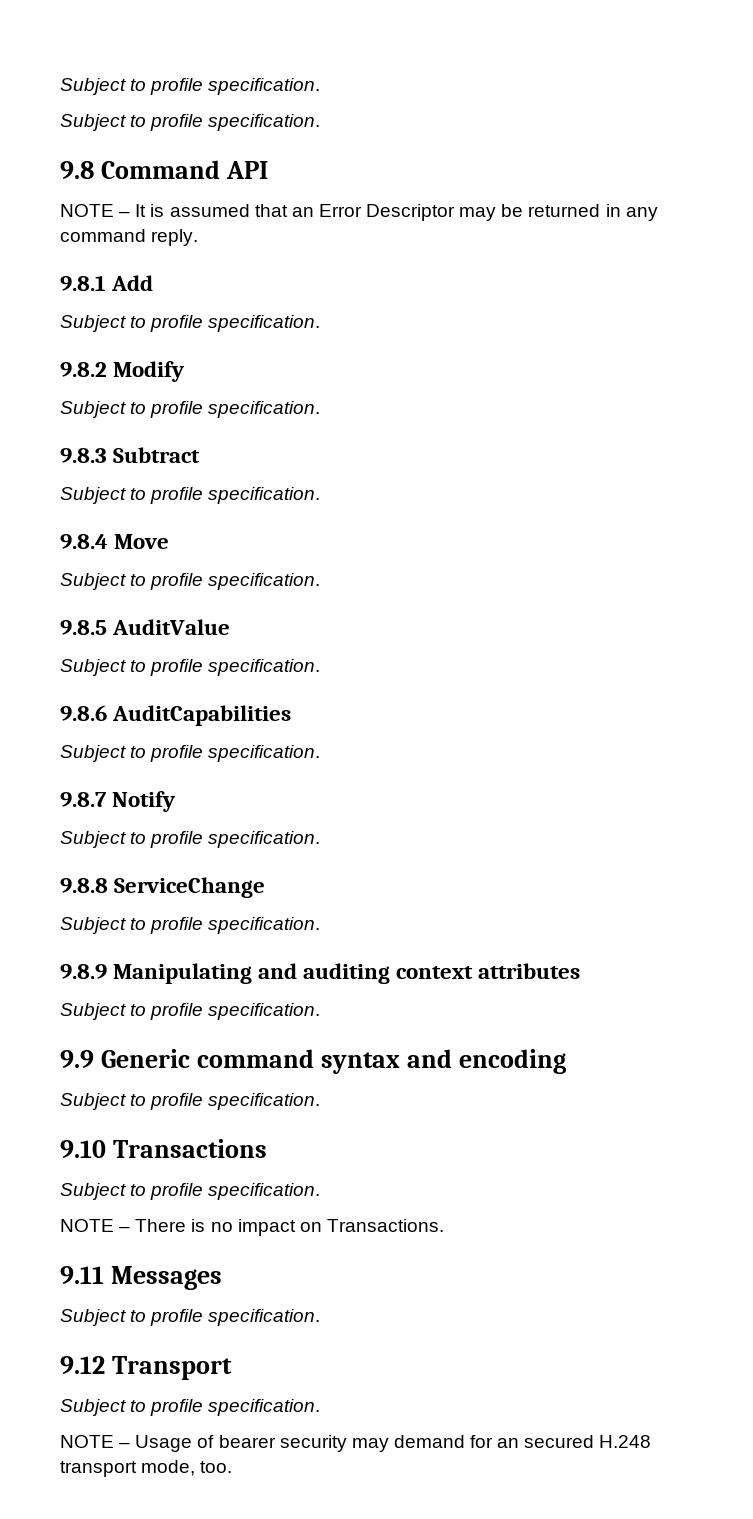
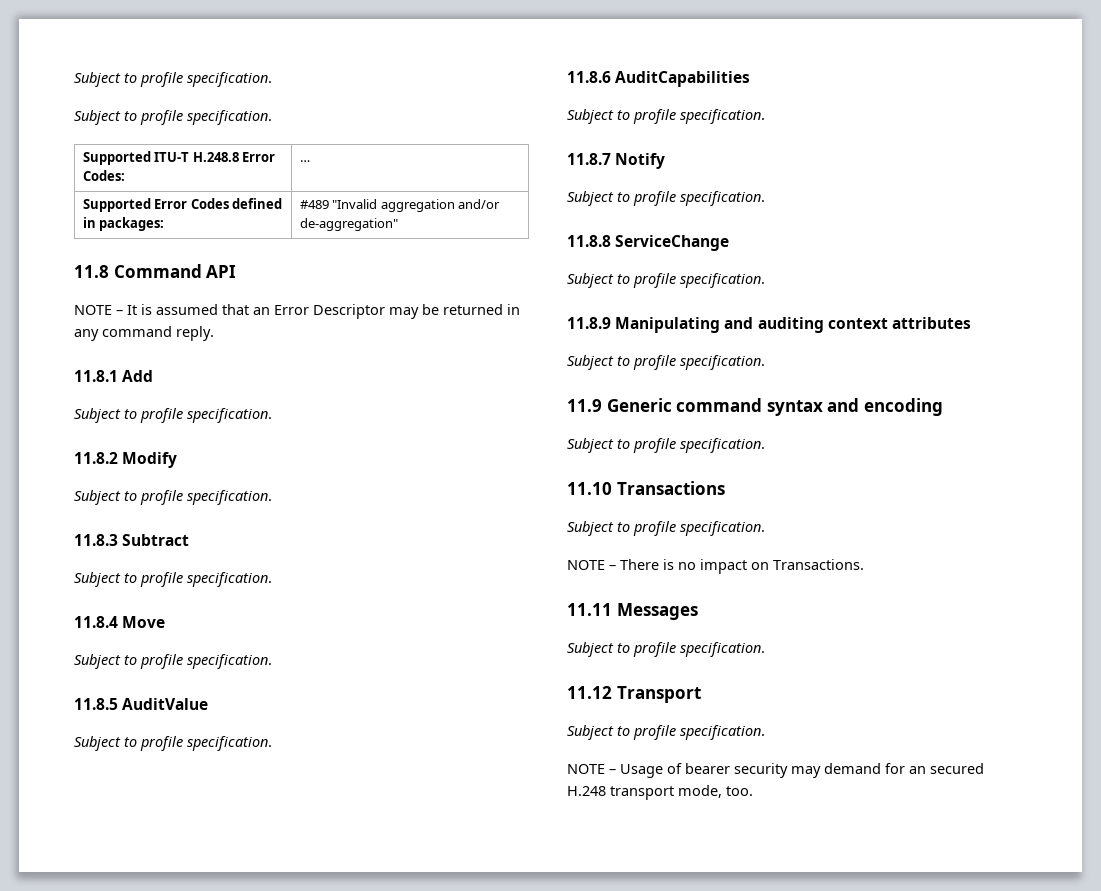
- 9.8 Command API
+ Supported ITU-T H.248.8 Error Codes: | …
+ Supported Error Codes defined in packages: | #489 "Invalid aggregation and/or de-aggregation"
+ 11.8 Command API
- 9.8.1 Add
+ 11.8.1 Add
- 9.8.2 Modify
+ 11.8.2 Modify
- 9.8.3 Subtract
+ 11.8.3 Subtract
- 9.8.4 Move
+ 11.8.4 Move
- 9.8.5 AuditValue
+ 11.8.5 AuditValue
- 9.8.6 AuditCapabilities
+ 11.8.6 AuditCapabilities
- 9.8.7 Notify
+ 11.8.7 Notify
- 9.8.8 ServiceChange
+ 11.8.8 ServiceChange
- 9.8.9 Manipulating and auditing context attributes
+ 11.8.9 Manipulating and auditing context attributes
- 9.9 Generic command syntax and encoding
+ 11.9 Generic command syntax and encoding
- 9.10 Transactions
+ 11.10 Transactions
- 9.11 Messages
+ 11.11 Messages
- 9.12 Transport
+ 11.12 Transport

